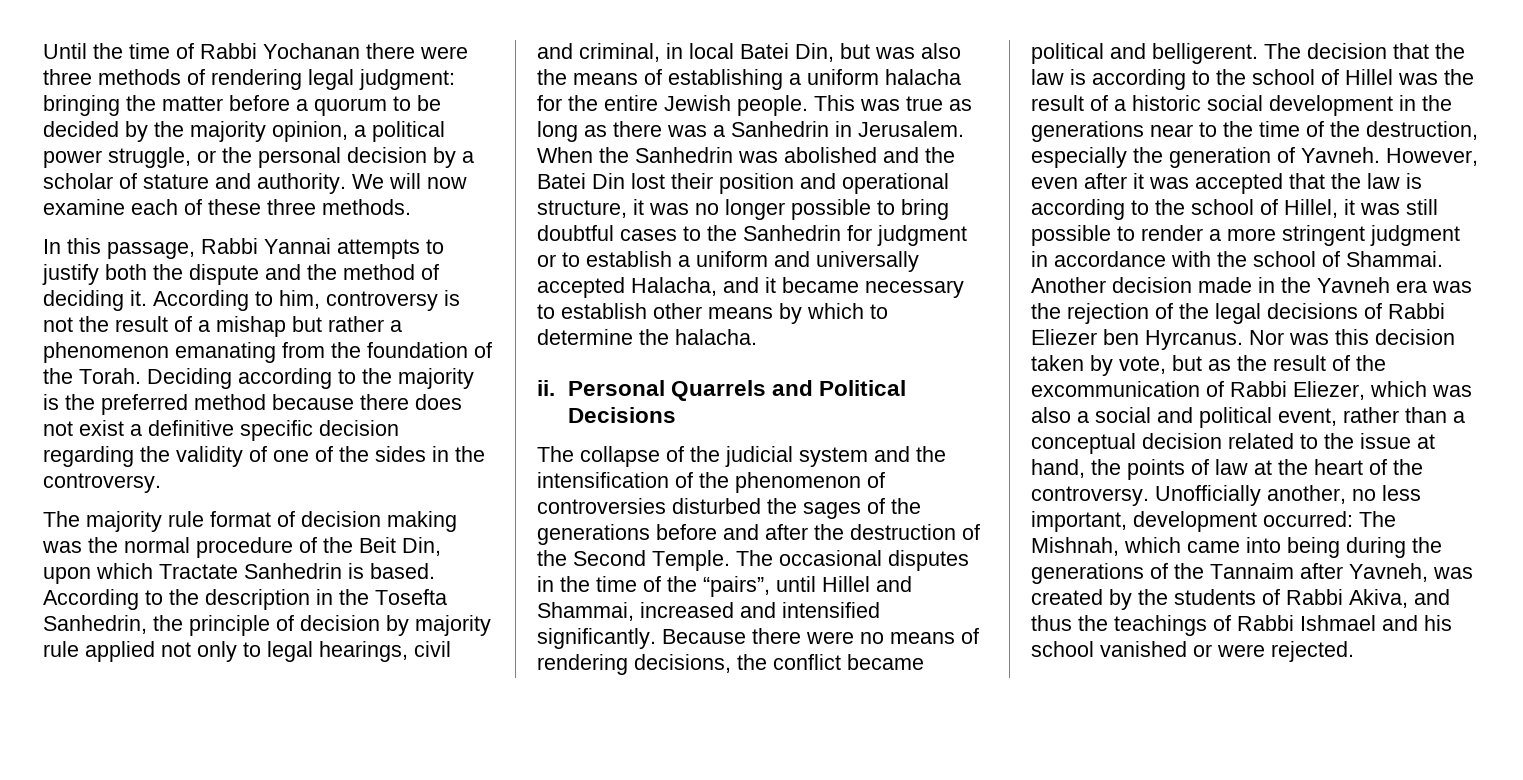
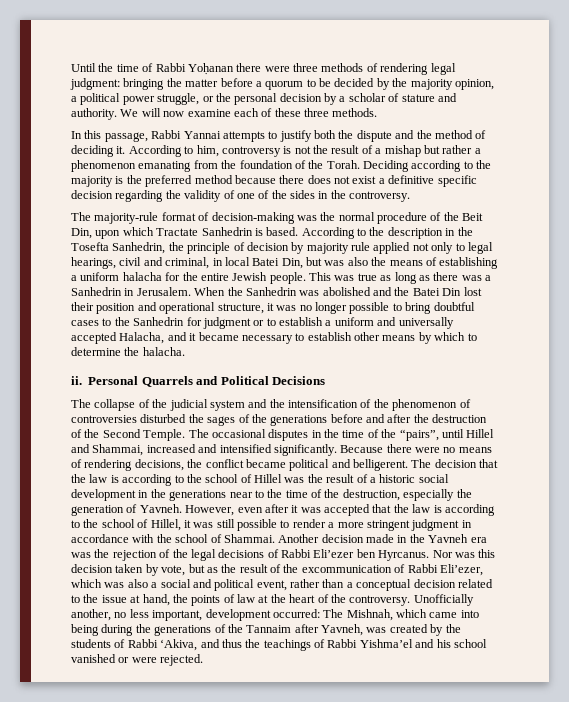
- Until the time of Rabbi Yochanan there were three methods of rendering legal judgment: bringing the matter before a quorum to be decided by the majority opinion, a political power struggle, or the personal decision by a scholar of stature and authority.
+ Until the time of Rabbi Yoḥanan there were three methods of rendering legal judgment: bringing the matter before a quorum to be decided by the majority opinion, a political power struggle, or the personal decision by a scholar of stature and authority.
- The majority rule format of decision making was the normal procedure of the Beit Din, upon which Tractate Sanhedrin is based.
+ The majority-rule format of decision-making was the normal procedure of the Beit Din, upon which Tractate Sanhedrin is based.
- Another decision made in the Yavneh era was the rejection of the legal decisions of Rabbi Eliezer ben Hyrcanus.
+ Another decision made in the Yavneh era was the rejection of the legal decisions of Rabbi Eli’ezer ben Hyrcanus.
- Nor was this decision taken by vote, but as the result of the excommunication of Rabbi Eliezer, which was also a social and political event, rather than a conceptual decision related to the issue at hand, the points of law at the heart of the controversy.
+ Nor was this decision taken by vote, but as the result of the excommunication of Rabbi Eli’ezer, which was also a social and political event, rather than a conceptual decision related to the issue at hand, the points of law at the heart of the controversy.
- Unofficially another, no less important, development occurred: The Mishnah, which came into being during the generations of the Tannaim after Yavneh, was created by the students of Rabbi Akiva, and thus the teachings of Rabbi Ishmael and his school vanished or were rejected.
+ Unofficially another, no less important, development occurred: The Mishnah, which came into being during the generations of the Tannaim after Yavneh, was created by the students of Rabbi ‘Akiva, and thus the teachings of Rabbi Yishma’el and his school vanished or were rejected.

